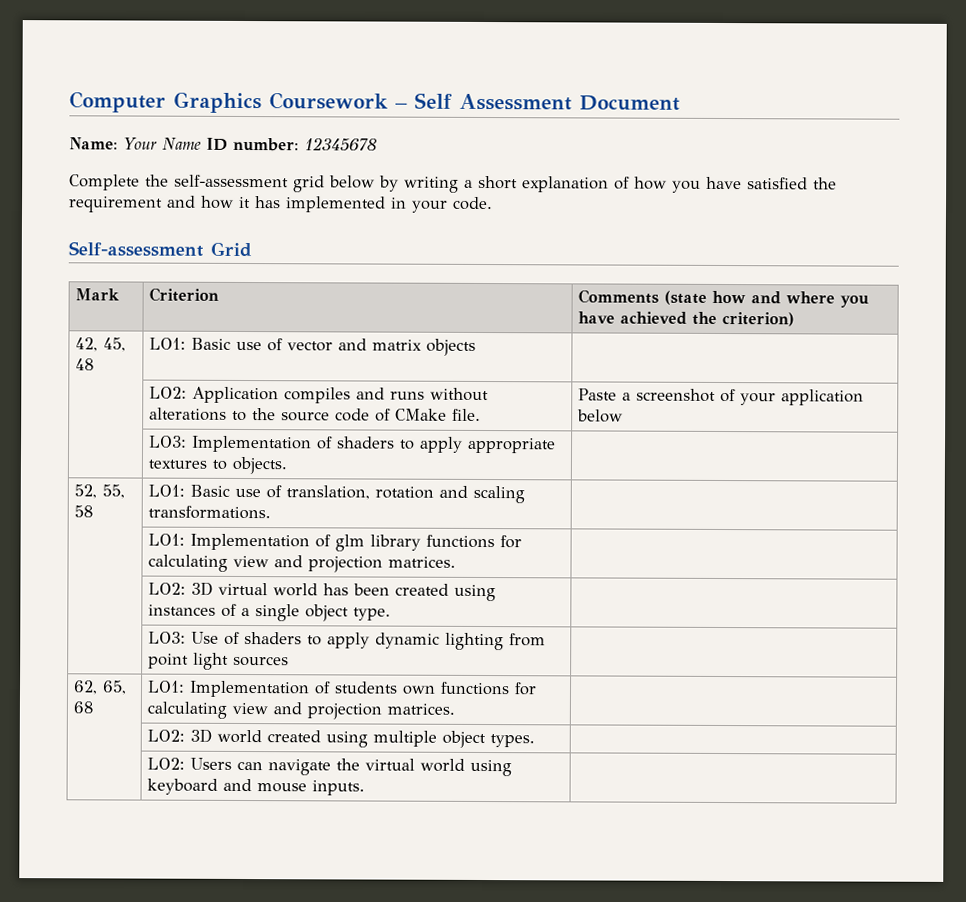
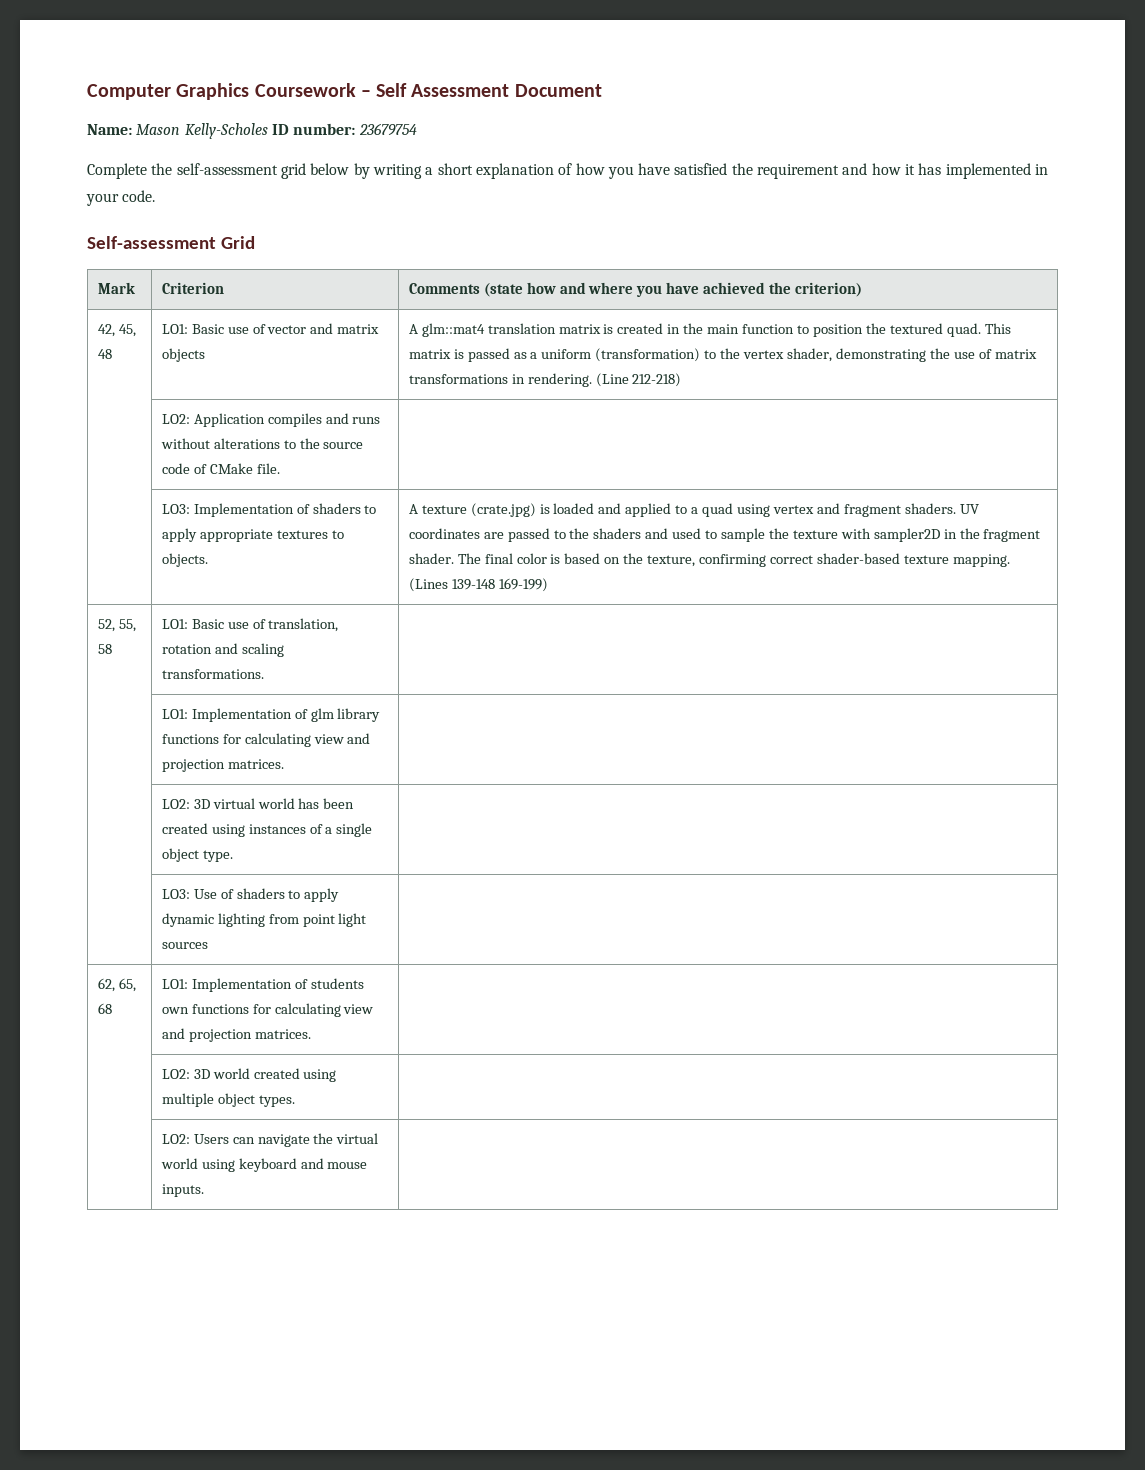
- Name: Your Name ID number: 12345678
+ Name: Mason Kelly-Scholes ID number: 23679754
+ A glm::mat4 translation matrix is created in the main function to position the textured quad. This matrix is passed as a uniform (transformation) to the vertex shader, demonstrating the use of matrix transformations in rendering. (Line 212-218)
- | LO2: Application compiles and runs without alterations to the source code of CMake file. | Paste a screenshot of your application below
+ | LO2: Application compiles and runs without alterations to the source code of CMake file. |
+ A texture (crate.jpg) is loaded and applied to a quad using vertex and fragment shaders. UV coordinates are passed to the shaders and used to sample the texture with sampler2D in the fragment shader. The final color is based on the texture, confirming correct shader-based texture mapping. (Lines 139-148 169-199)

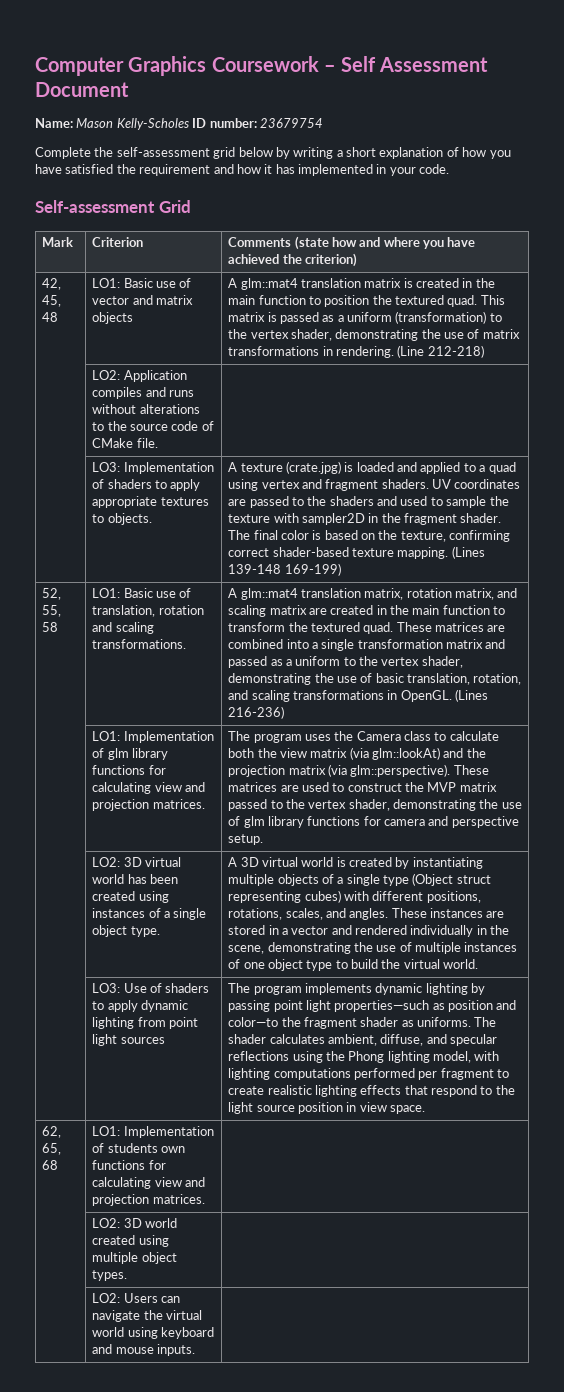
+ A glm::mat4 translation matrix, rotation matrix, and scaling matrix are created in the main function to transform the textured quad. These matrices are combined into a single transformation matrix and passed as a uniform to the vertex shader, demonstrating the use of basic translation, rotation, and scaling transformations in OpenGL. (Lines 216-236)
+ The program uses the Camera class to calculate both the view matrix (via glm::lookAt) and the projection matrix (via glm::perspective). These matrices are used to construct the MVP matrix passed to the vertex shader, demonstrating the use of glm library functions for camera and perspective setup.
+ A 3D virtual world is created by instantiating multiple objects of a single type (Object struct representing cubes) with different positions, rotations, scales, and angles. These instances are stored in a vector and rendered individually in the scene, demonstrating the use of multiple instances of one object type to build the virtual world.
+ The program implements dynamic lighting by passing point light properties—such as position and color—to the fragment shader as uniforms. The shader calculates ambient, diffuse, and specular reflections using the Phong lighting model, with lighting computations performed per fragment to create realistic lighting effects that respond to the light source position in view space.

